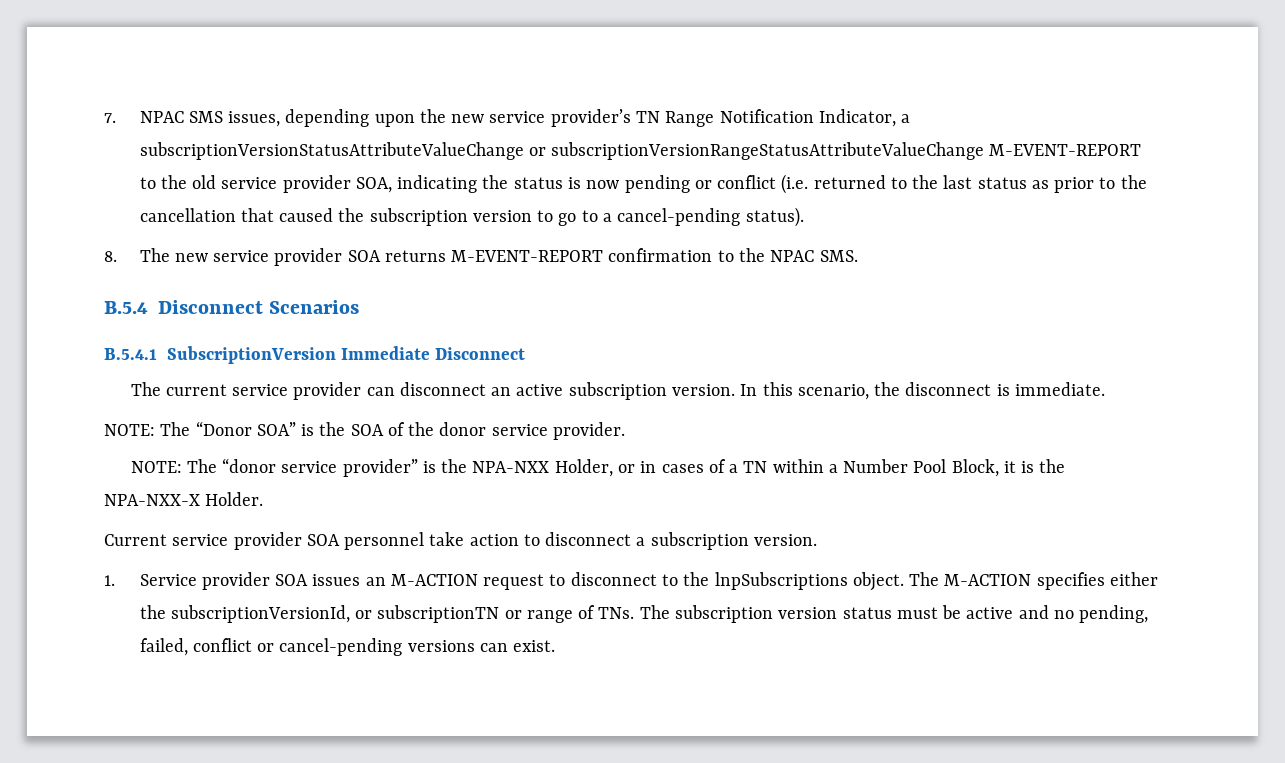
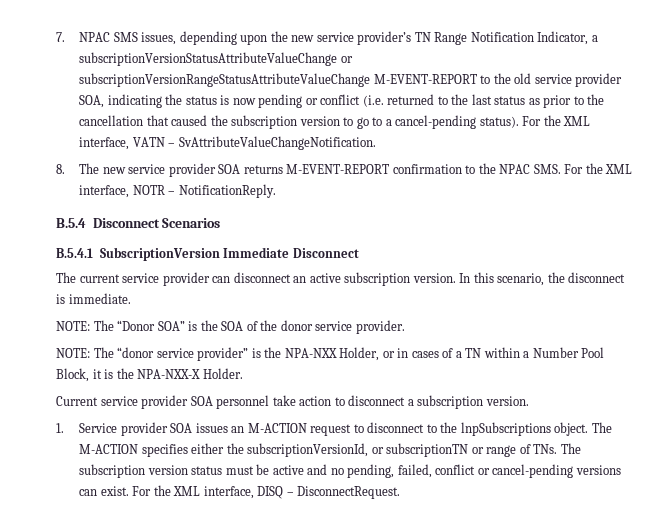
+ For the XML interface, VATN – SvAttributeValueChangeNotification.
- 8. The new service provider SOA returns M-EVENT-REPORT confirmation to the NPAC SMS.
+ 8. The new service provider SOA returns M-EVENT-REPORT confirmation to the NPAC SMS. For the XML interface, NOTR – NotificationReply.
+ For the XML interface, DISQ – DisconnectRequest.

